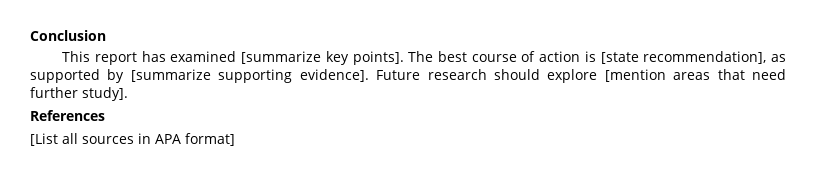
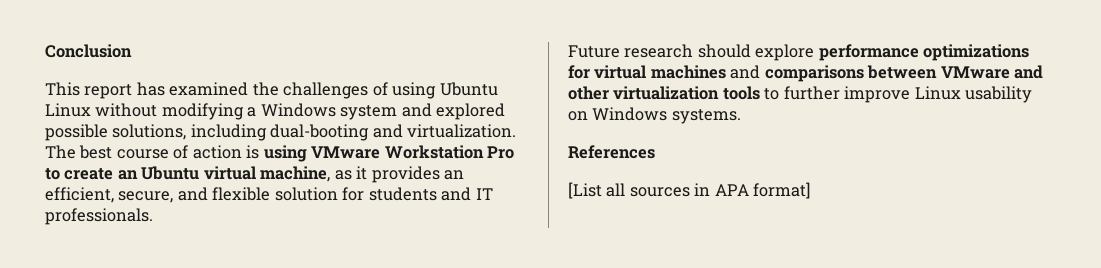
- This report has examined [summarize key points].
+ This report has examined the challenges of using Ubuntu Linux without modifying a Windows system and explored possible solutions, including dual-booting and virtualization.
- The best course of action is [state recommendation], as supported by [summarize supporting evidence]. Future research should explore [mention areas that need further study].
+ The best course of action is using VMware Workstation Pro to create an Ubuntu virtual machine, as it provides an efficient, secure, and flexible solution for students and IT professionals.
+ Future research should explore performance optimizations for virtual machines and comparisons between VMware and other virtualization tools to further improve Linux usability on Windows systems.

